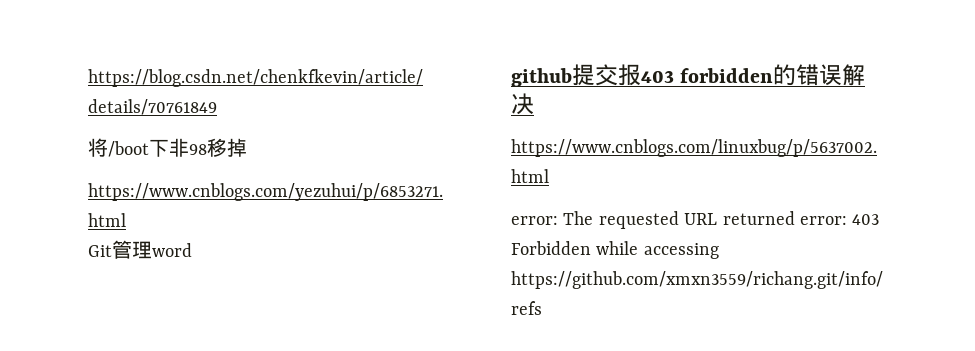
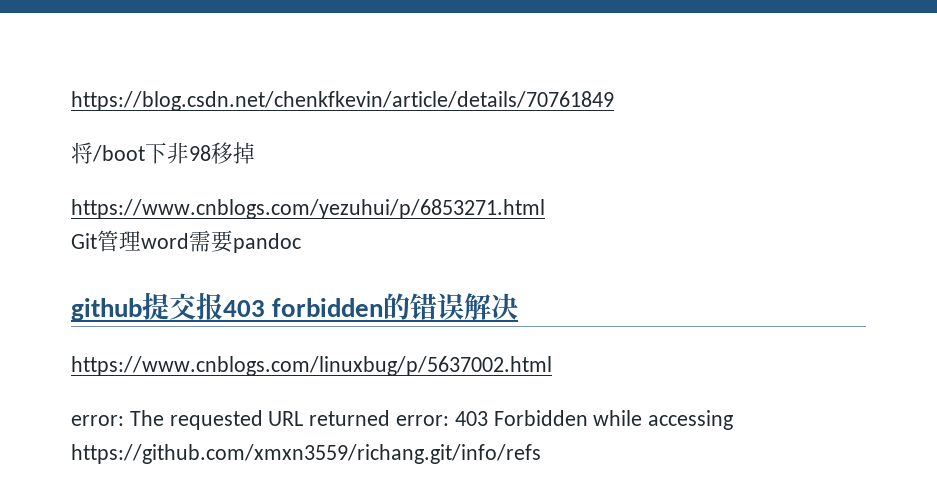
- Git管理word
+ Git管理word需要pandoc

